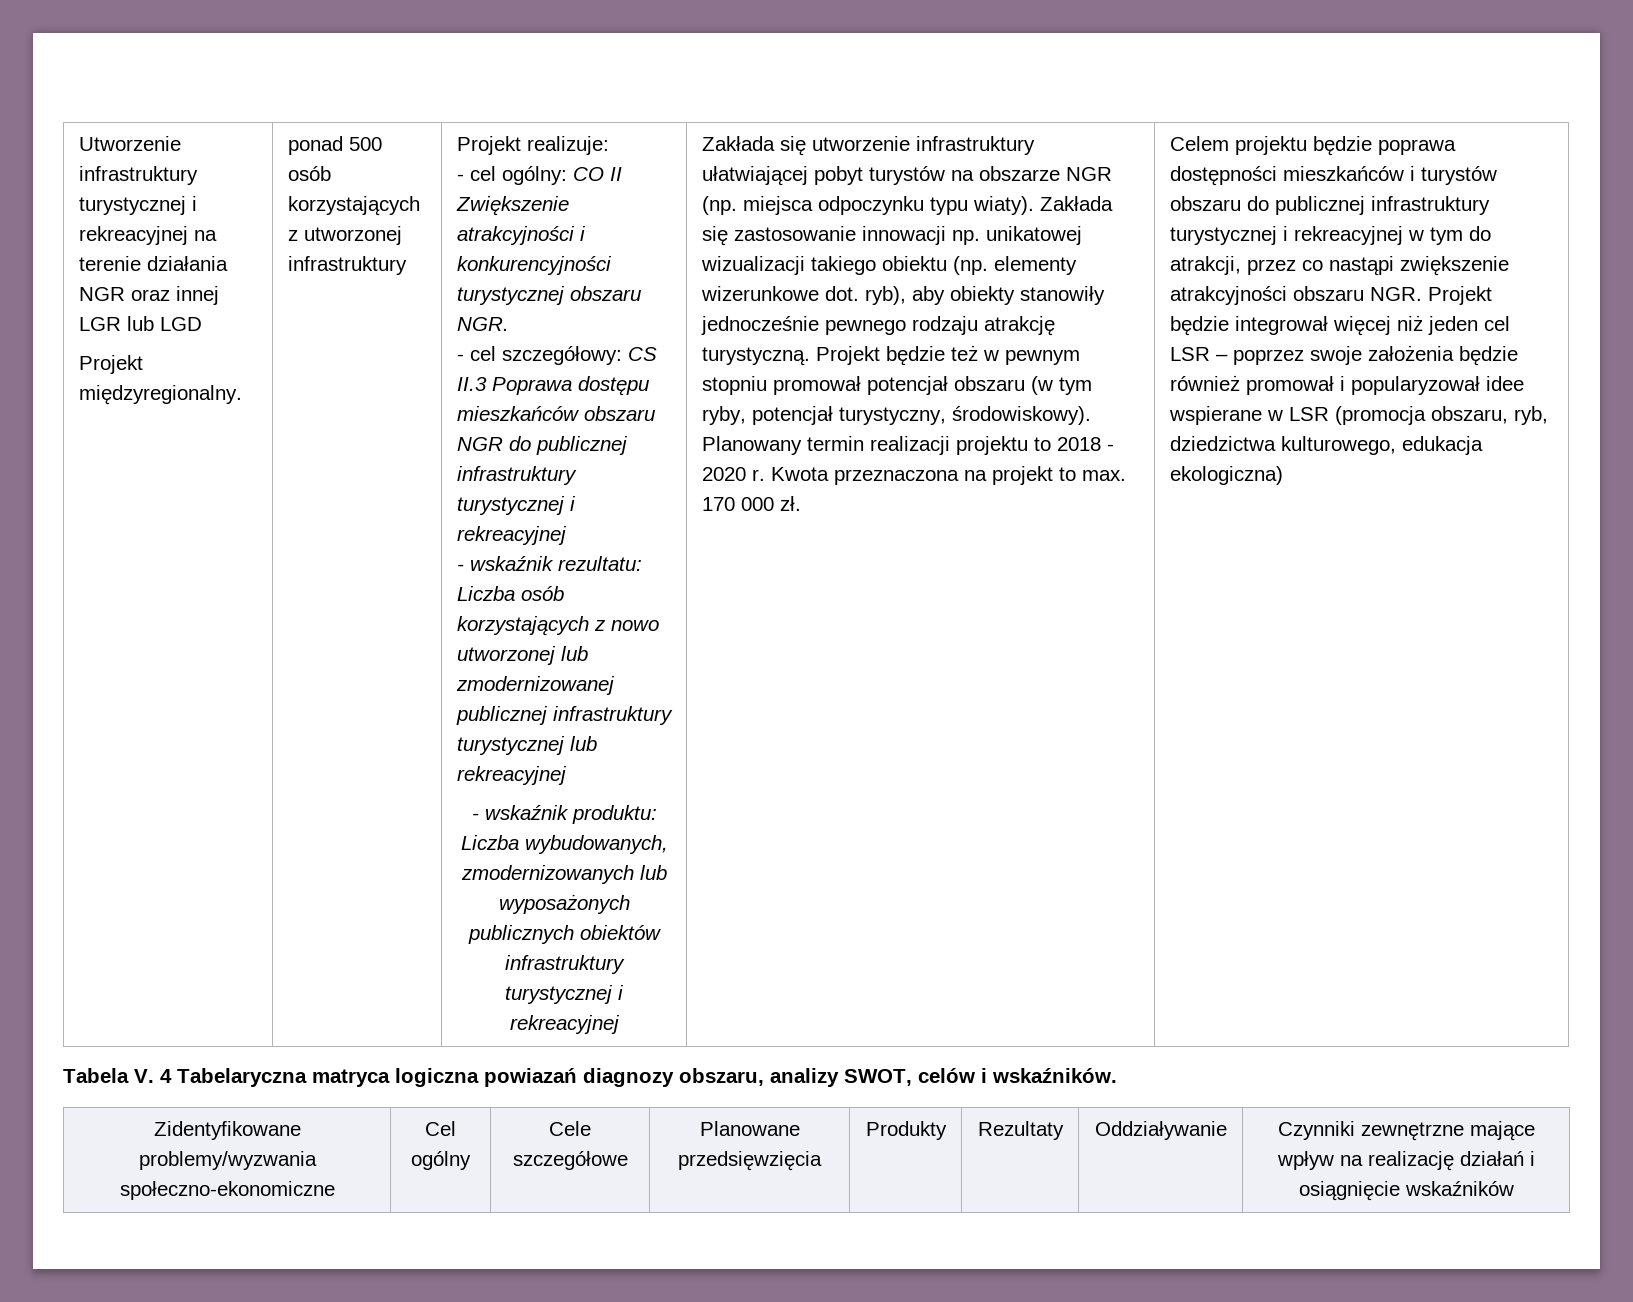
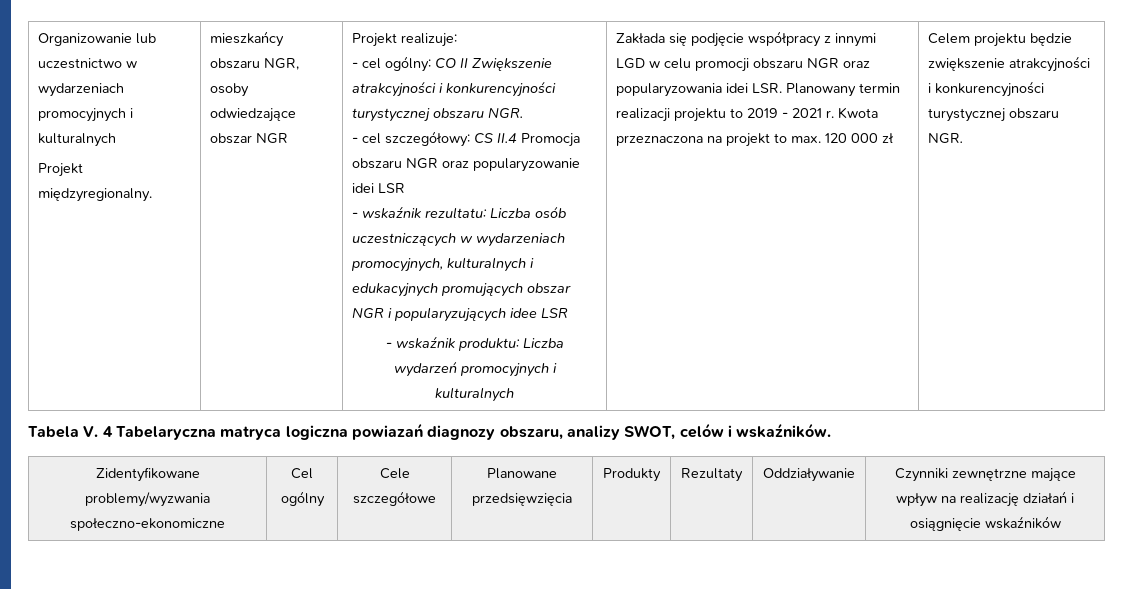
- Utworzenie infrastruktury turystycznej i rekreacyjnej na terenie działania NGR oraz innej LGR lub LGD
- Projekt międzyregionalny. | ponad 500 osób korzystających z utworzonej infrastruktury
+ Organizowanie lub uczestnictwo w wydarzeniach promocyjnych i kulturalnych
+ Projekt międzyregionalny. | mieszkańcy obszaru NGR, osoby odwiedzające obszar NGR
- - cel szczegółowy: CS II.3 Poprawa dostępu mieszkańców obszaru NGR do publicznej infrastruktury turystycznej i rekreacyjnej
+ - cel szczegółowy: CS II.4 Promocja obszaru NGR oraz popularyzowanie idei LSR
- - wskaźnik rezultatu: Liczba osób korzystających z nowo utworzonej lub zmodernizowanej publicznej infrastruktury turystycznej lub rekreacyjnej
- - wskaźnik produktu: Liczba wybudowanych, zmodernizowanych lub wyposażonych publicznych obiektów infrastruktury turystycznej i rekreacyjnej | Zakłada się utworzenie infrastruktury ułatwiającej pobyt turystów na obszarze NGR (np. miejsca odpoczynku typu wiaty). Zakłada się zastosowanie innowacji np. unikatowej wizualizacji takiego obiektu (np. elementy wizerunkowe dot. ryb), aby obiekty stanowiły jednocześnie pewnego rodzaju atrakcję turystyczną. Projekt będzie też w pewnym stopniu promował potencjał obszaru (w tym ryby, potencjał turystyczny, środowiskowy). Planowany termin realizacji projektu to 2018 - 2020 r.
+ - wskaźnik rezultatu: Liczba osób uczestniczących w wydarzeniach promocyjnych, kulturalnych i edukacyjnych promujących obszar NGR i popularyzujących idee LSR
+ - wskaźnik produktu: Liczba wydarzeń promocyjnych i kulturalnych | Zakłada się podjęcie współpracy z innymi LGD w celu promocji obszaru NGR oraz popularyzowania idei LSR. Planowany termin realizacji projektu to 2019 - 2021 r.
- Kwota przeznaczona na projekt to max. 170 000 zł.
+ Kwota przeznaczona na projekt to max. 120 000 zł
- Celem projektu będzie poprawa dostępności mieszkańców i turystów obszaru do publicznej infrastruktury turystycznej i rekreacyjnej w tym do atrakcji, przez co nastąpi zwiększenie atrakcyjności obszaru NGR. Projekt będzie integrował więcej niż jeden cel LSR – poprzez swoje założenia będzie również promował i popularyzował idee wspierane w LSR (promocja obszaru, ryb, dziedzictwa kulturowego, edukacja ekologiczna)
+ Celem projektu będzie zwiększenie atrakcyjności i konkurencyjności turystycznej obszaru NGR.

